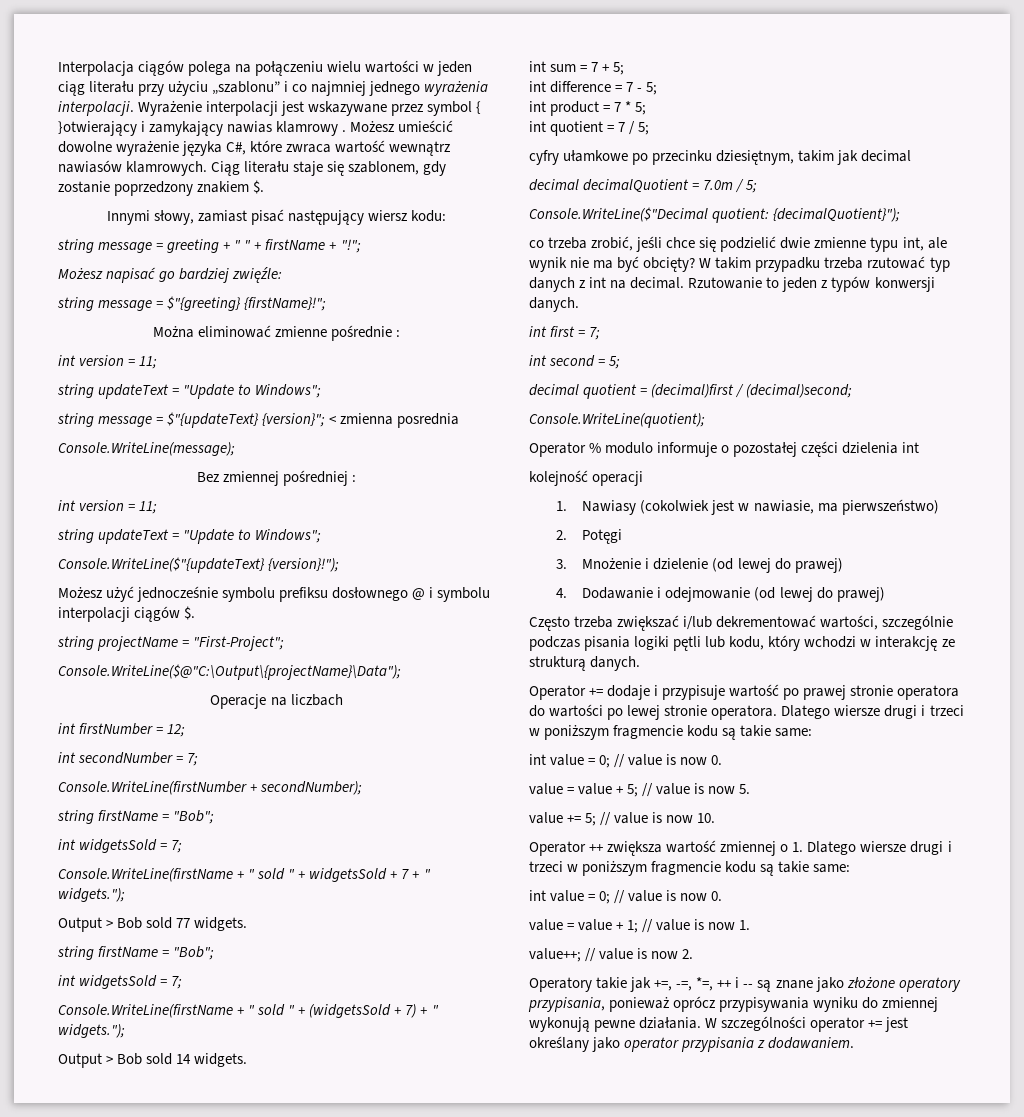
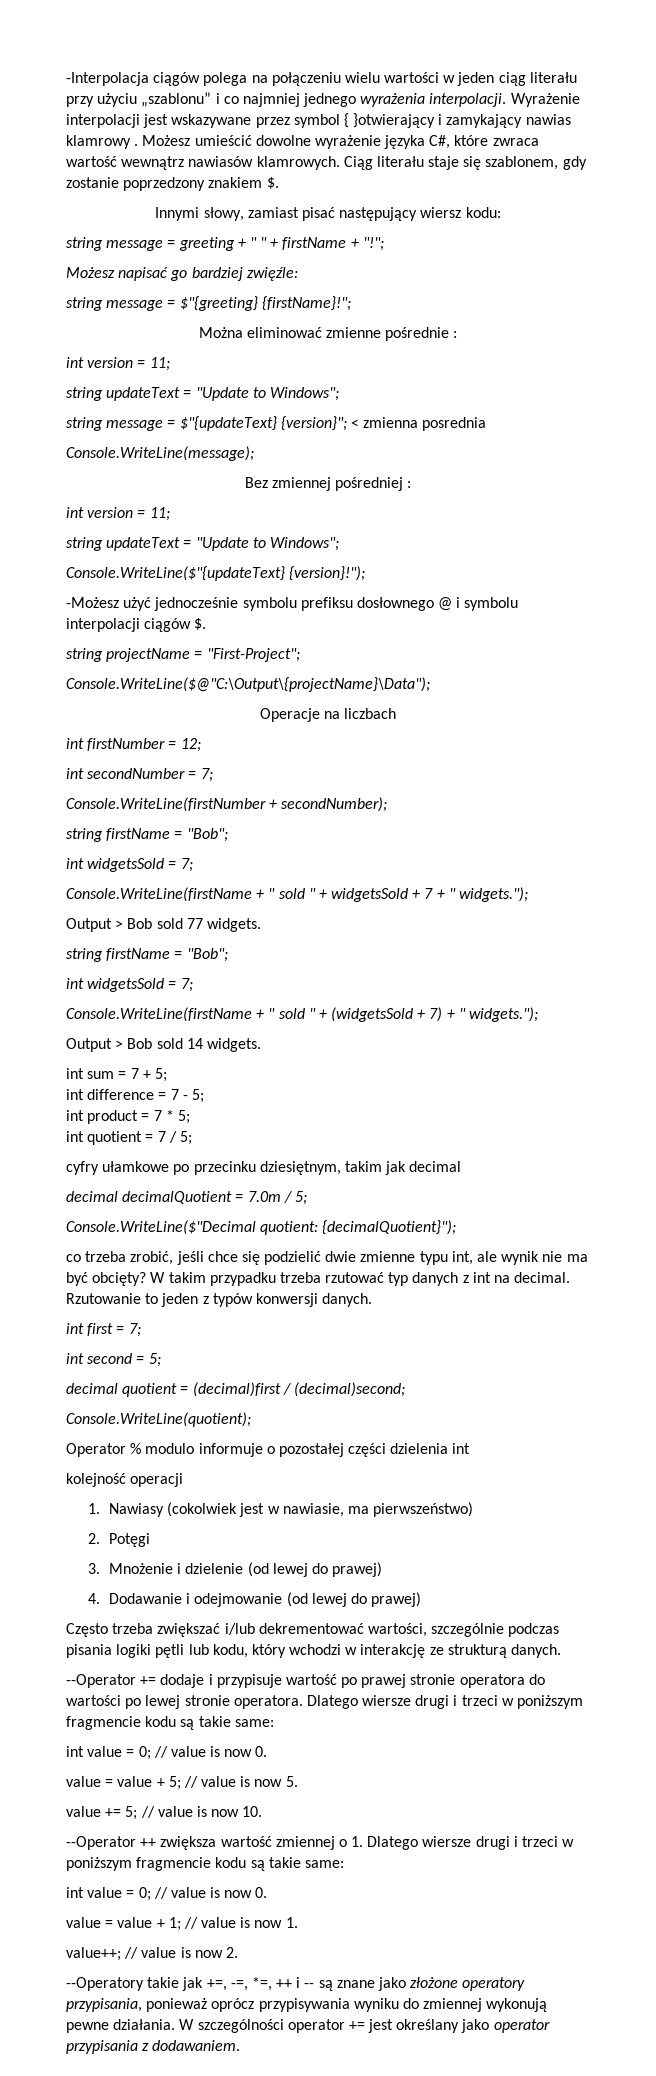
- Interpolacja ciągów polega na połączeniu wielu wartości w jeden ciąg literału przy użyciu „szablonu” i co najmniej jednego wyrażenia interpolacji.
+ -Interpolacja ciągów polega na połączeniu wielu wartości w jeden ciąg literału przy użyciu „szablonu” i co najmniej jednego wyrażenia interpolacji.
- Możesz użyć jednocześnie symbolu prefiksu dosłownego @ i symbolu interpolacji ciągów $.
+ -Możesz użyć jednocześnie symbolu prefiksu dosłownego @ i symbolu interpolacji ciągów $.
- Operator += dodaje i przypisuje wartość po prawej stronie operatora do wartości po lewej stronie operatora.
+ --Operator += dodaje i przypisuje wartość po prawej stronie operatora do wartości po lewej stronie operatora.
- Operator ++ zwiększa wartość zmiennej o 1. Dlatego wiersze drugi i trzeci w poniższym fragmencie kodu są takie same:
+ --Operator ++ zwiększa wartość zmiennej o 1. Dlatego wiersze drugi i trzeci w poniższym fragmencie kodu są takie same:
- Operatory takie jak +=, -=, *=, ++ i -- są znane jako złożone operatory przypisania, ponieważ oprócz przypisywania wyniku do zmiennej wykonują pewne działania.
+ --Operatory takie jak +=, -=, *=, ++ i -- są znane jako złożone operatory przypisania, ponieważ oprócz przypisywania wyniku do zmiennej wykonują pewne działania.

